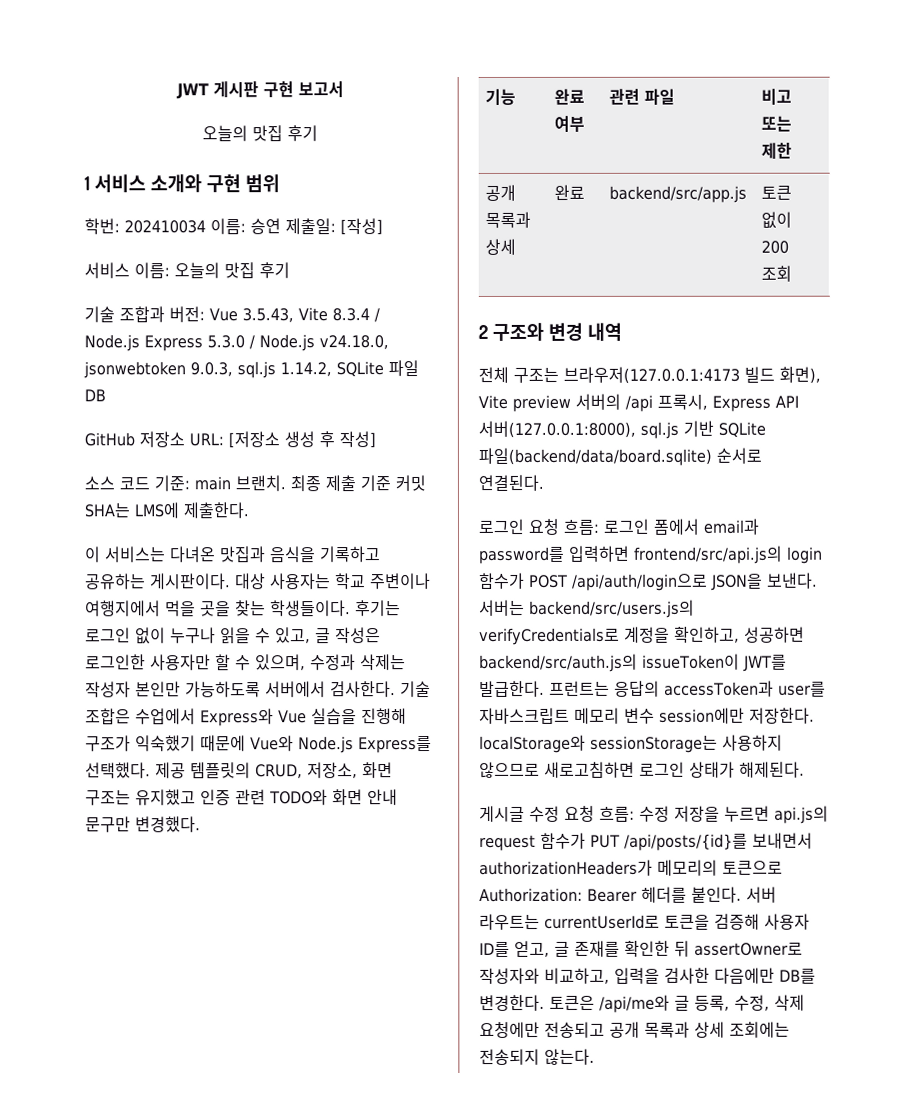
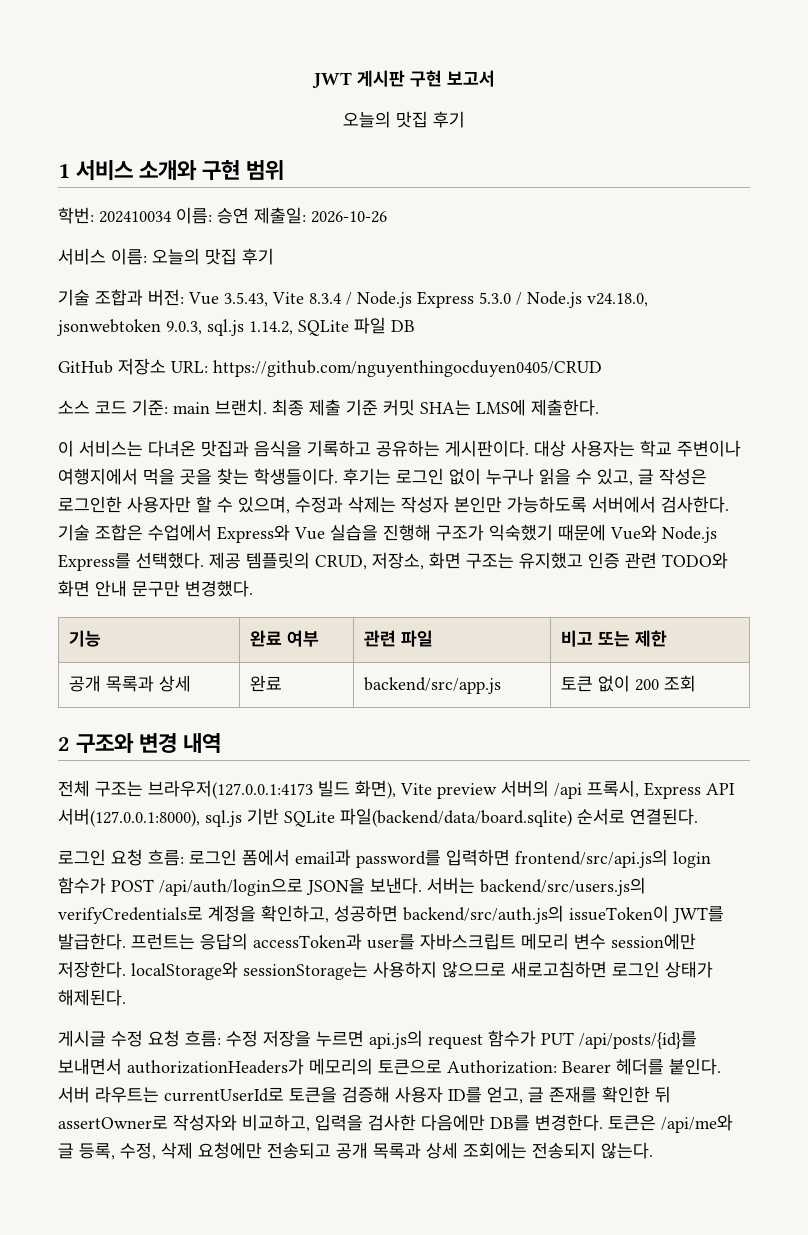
- 학번: 202410034 이름: 승연 제출일: [작성]
+ 학번: 202410034 이름: 승연 제출일: 2026-10-26
- GitHub 저장소 URL: [저장소 생성 후 작성]
+ GitHub 저장소 URL: https://github.com/nguyenthingocduyen0405/CRUD

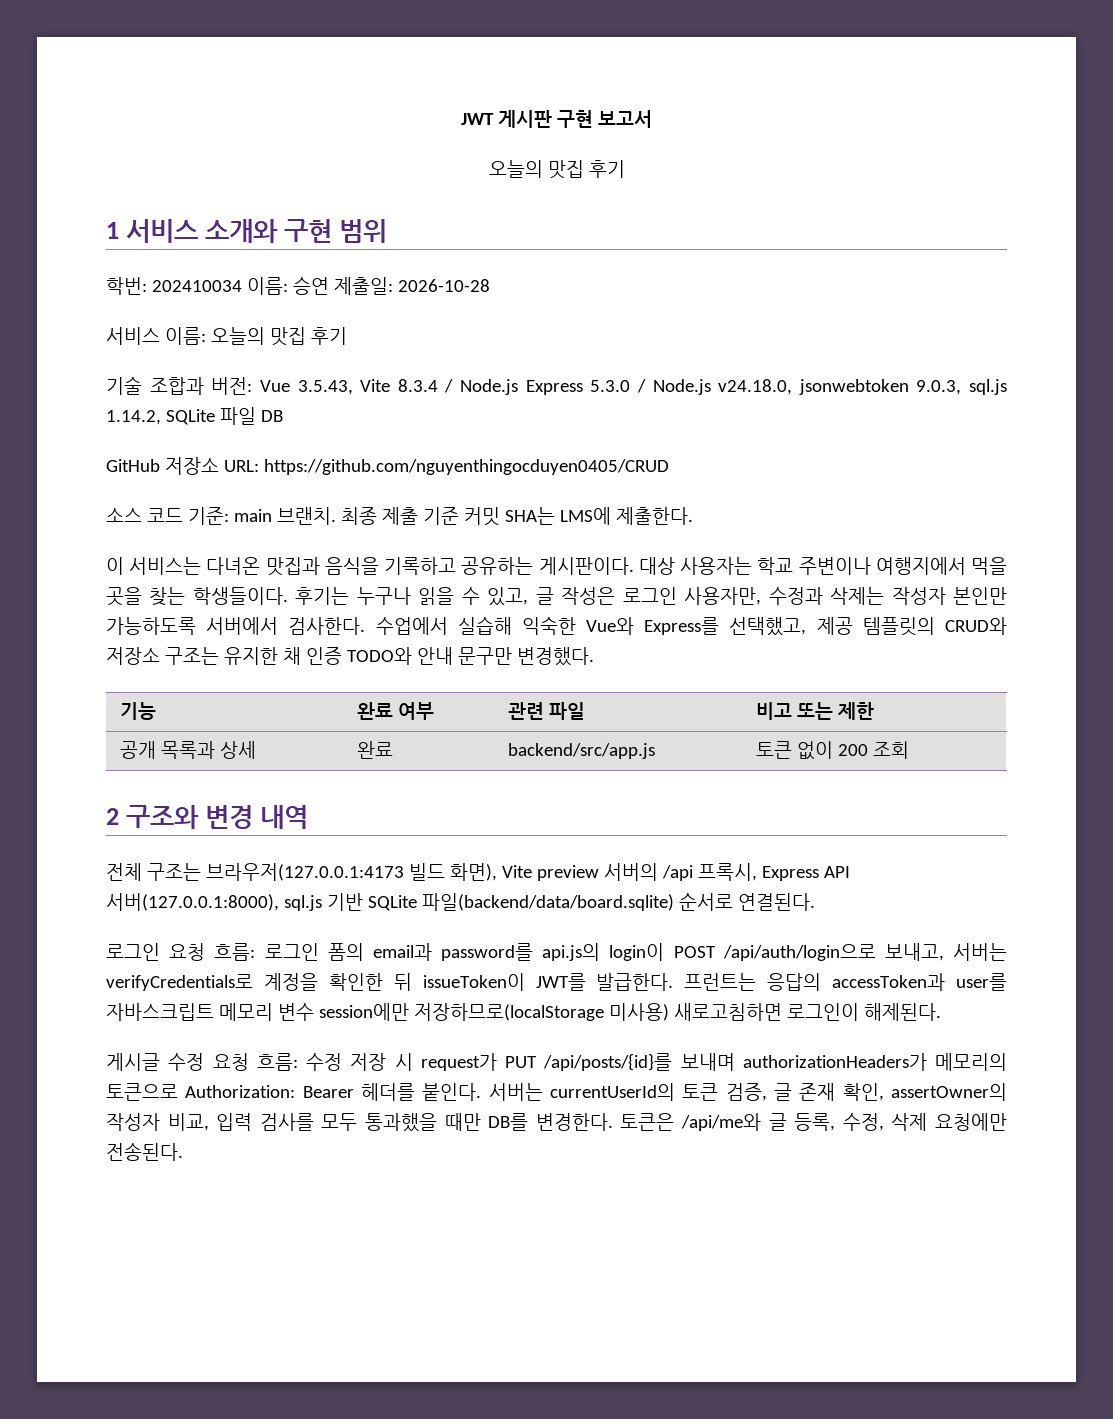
- 학번: 202410034 이름: 승연 제출일: 2026-10-26
+ 학번: 202410034 이름: 승연 제출일: 2026-10-28
- 후기는 로그인 없이 누구나 읽을 수 있고, 글 작성은 로그인한 사용자만 할 수 있으며, 수정과 삭제는 작성자 본인만 가능하도록 서버에서 검사한다.
+ 후기는 누구나 읽을 수 있고, 글 작성은 로그인 사용자만, 수정과 삭제는 작성자 본인만 가능하도록 서버에서 검사한다.
- 기술 조합은 수업에서 Express와 Vue 실습을 진행해 구조가 익숙했기 때문에 Vue와 Node.js Express를 선택했다. 제공 템플릿의 CRUD, 저장소, 화면 구조는 유지했고 인증 관련 TODO와 화면 안내 문구만 변경했다.
+ 수업에서 실습해 익숙한 Vue와 Express를 선택했고, 제공 템플릿의 CRUD와 저장소 구조는 유지한 채 인증 TODO와 안내 문구만 변경했다.
- 로그인 요청 흐름: 로그인 폼에서 email과 password를 입력하면 frontend/src/api.js의 login 함수가 POST /api/auth/login으로 JSON을 보낸다. 서버는 backend/src/users.js의 verifyCredentials로 계정을 확인하고, 성공하면 backend/src/auth.js의 issueToken이 JWT를 발급한다.
+ 로그인 요청 흐름: 로그인 폼의 email과 password를 api.js의 login이 POST /api/auth/login으로 보내고, 서버는 verifyCredentials로 계정을 확인한 뒤 issueToken이 JWT를 발급한다.
- 프런트는 응답의 accessToken과 user를 자바스크립트 메모리 변수 session에만 저장한다. localStorage와 sessionStorage는 사용하지 않으므로 새로고침하면 로그인 상태가 해제된다.
+ 프런트는 응답의 accessToken과 user를 자바스크립트 메모리 변수 session에만 저장하므로(localStorage 미사용) 새로고침하면 로그인이 해제된다.
- 게시글 수정 요청 흐름: 수정 저장을 누르면 api.js의 request 함수가 PUT /api/posts/{id}를 보내면서 authorizationHeaders가 메모리의 토큰으로 Authorization: Bearer 헤더를 붙인다.
+ 게시글 수정 요청 흐름: 수정 저장 시 request가 PUT /api/posts/{id}를 보내며 authorizationHeaders가 메모리의 토큰으로 Authorization: Bearer 헤더를 붙인다.
- 서버 라우트는 currentUserId로 토큰을 검증해 사용자 ID를 얻고, 글 존재를 확인한 뒤 assertOwner로 작성자와 비교하고, 입력을 검사한 다음에만 DB를 변경한다.
+ 서버는 currentUserId의 토큰 검증, 글 존재 확인, assertOwner의 작성자 비교, 입력 검사를 모두 통과했을 때만 DB를 변경한다.
- 토큰은 /api/me와 글 등록, 수정, 삭제 요청에만 전송되고 공개 목록과 상세 조회에는 전송되지 않는다.
+ 토큰은 /api/me와 글 등록, 수정, 삭제 요청에만 전송된다.

